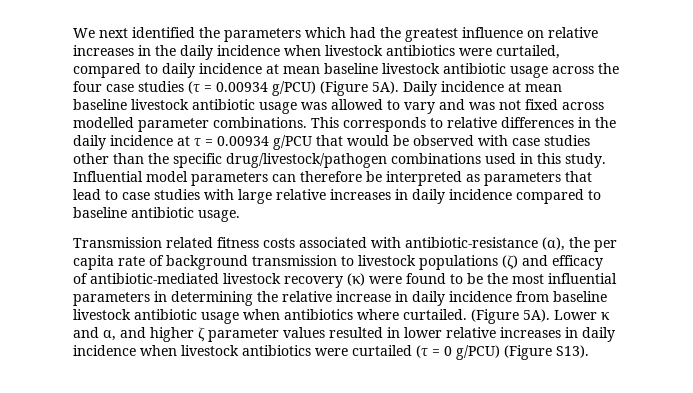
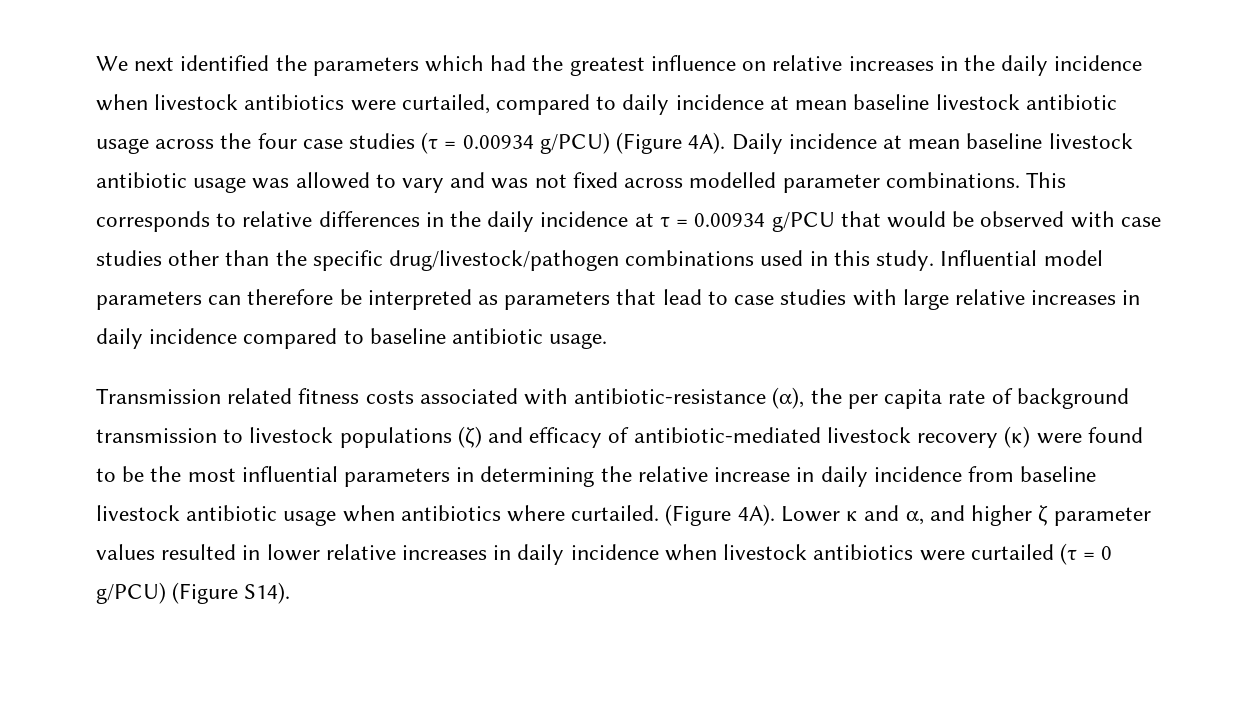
- We next identified the parameters which had the greatest influence on relative increases in the daily incidence when livestock antibiotics were curtailed, compared to daily incidence at mean baseline livestock antibiotic usage across the four case studies (τ = 0.00934 g/PCU) (Figure 5A).
+ We next identified the parameters which had the greatest influence on relative increases in the daily incidence when livestock antibiotics were curtailed, compared to daily incidence at mean baseline livestock antibiotic usage across the four case studies (τ = 0.00934 g/PCU) (Figure 4A).
- Transmission related fitness costs associated with antibiotic-resistance (α), the per capita rate of background transmission to livestock populations (ζ) and efficacy of antibiotic-mediated livestock recovery (κ) were found to be the most influential parameters in determining the relative increase in daily incidence from baseline livestock antibiotic usage when antibiotics where curtailed. (Figure 5A).
+ Transmission related fitness costs associated with antibiotic-resistance (α), the per capita rate of background transmission to livestock populations (ζ) and efficacy of antibiotic-mediated livestock recovery (κ) were found to be the most influential parameters in determining the relative increase in daily incidence from baseline livestock antibiotic usage when antibiotics where curtailed. (Figure 4A).
- Lower κ and α, and higher ζ parameter values resulted in lower relative increases in daily incidence when livestock antibiotics were curtailed (τ = 0 g/PCU) (Figure S13).
+ Lower κ and α, and higher ζ parameter values resulted in lower relative increases in daily incidence when livestock antibiotics were curtailed (τ = 0 g/PCU) (Figure S14).

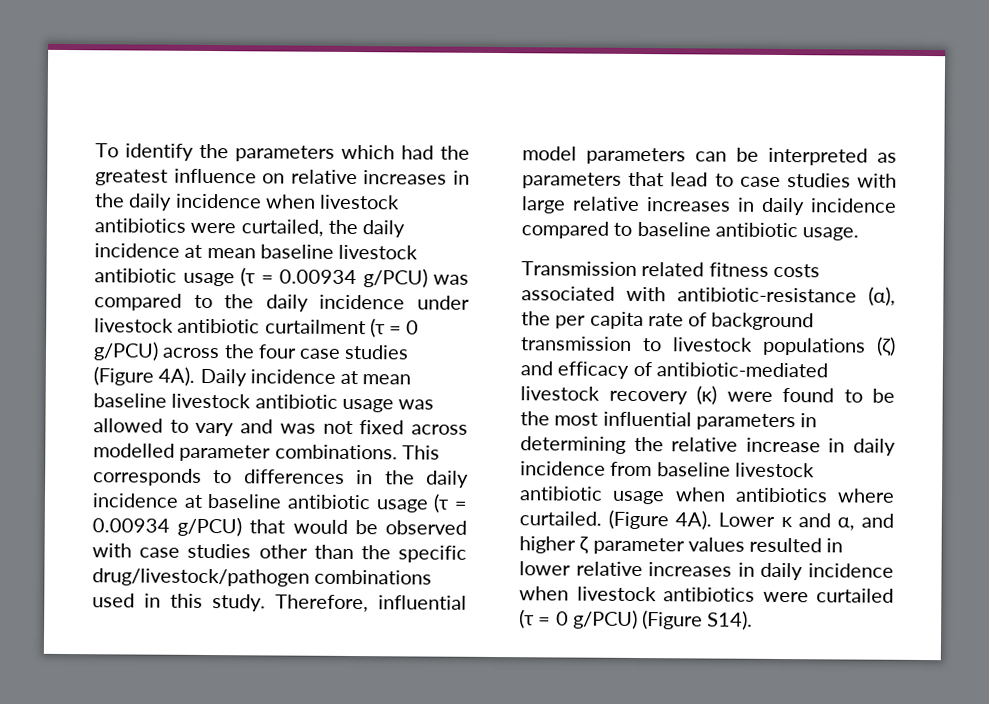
- We next identified the parameters which had the greatest influence on relative increases in the daily incidence when livestock antibiotics were curtailed, compared to daily incidence at mean baseline livestock antibiotic usage across the four case studies (τ = 0.00934 g/PCU) (Figure 4A).
+ To identify the parameters which had the greatest influence on relative increases in the daily incidence when livestock antibiotics were curtailed, the daily incidence at mean baseline livestock antibiotic usage (τ = 0.00934 g/PCU) was compared to the daily incidence under livestock antibiotic curtailment (τ = 0 g/PCU) across the four case studies (Figure 4A).
- This corresponds to relative differences in the daily incidence at τ = 0.00934 g/PCU that would be observed with case studies other than the specific drug/livestock/pathogen combinations used in this study.
+ This corresponds to differences in the daily incidence at baseline antibiotic usage (τ = 0.00934 g/PCU) that would be observed with case studies other than the specific drug/livestock/pathogen combinations used in this study.
- Influential model parameters can therefore be interpreted as parameters that lead to case studies with large relative increases in daily incidence compared to baseline antibiotic usage.
+ Therefore, influential model parameters can be interpreted as parameters that lead to case studies with large relative increases in daily incidence compared to baseline antibiotic usage.

